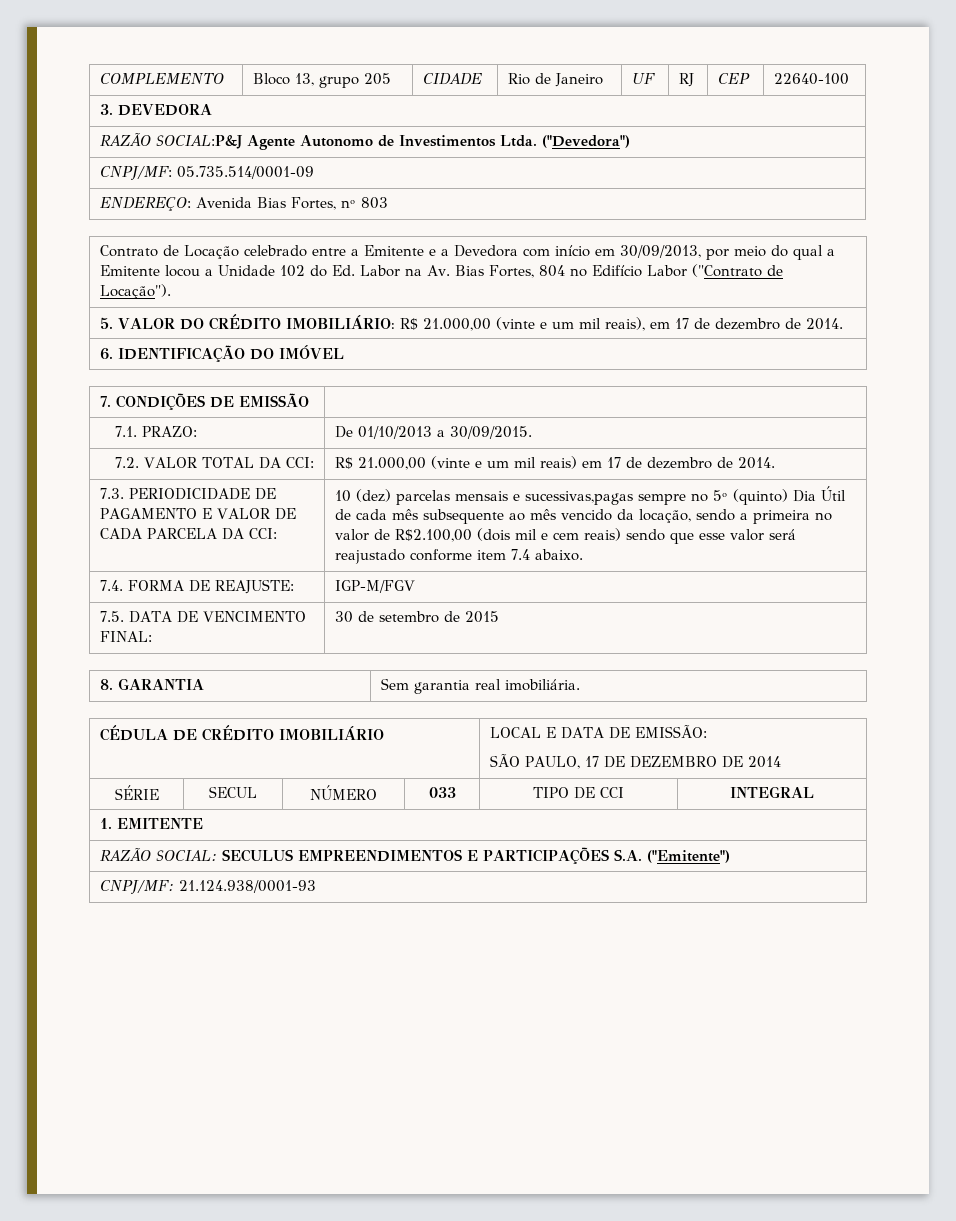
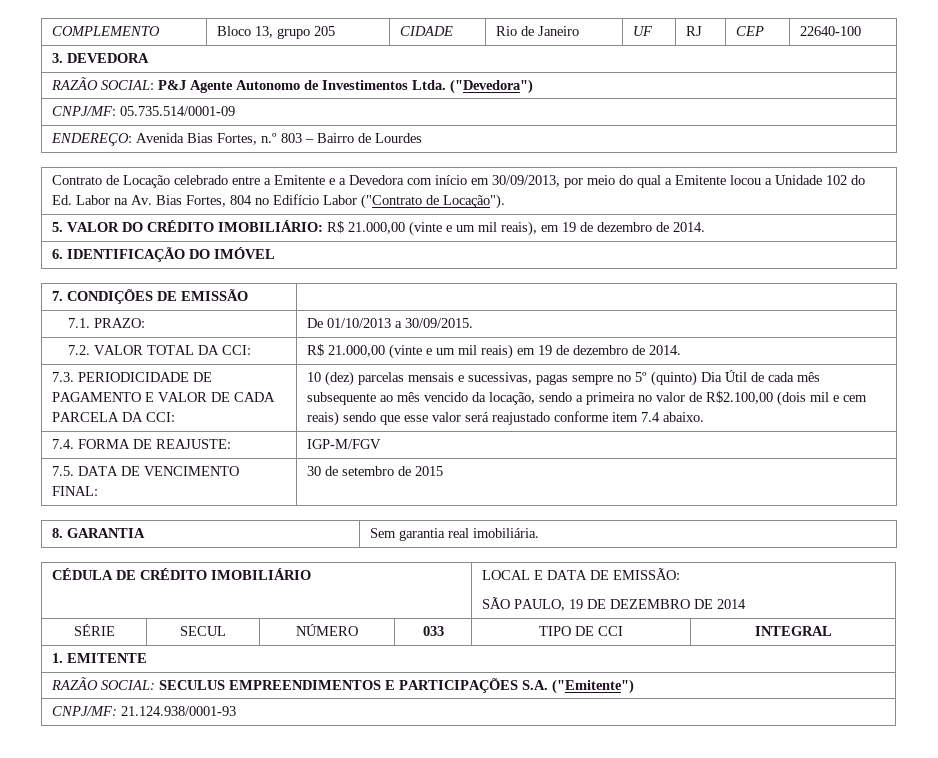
- RAZÃO SOCIAL:P&J Agente Autonomo de Investimentos Ltda. ("Devedora")
+ RAZÃO SOCIAL: P&J Agente Autonomo de Investimentos Ltda. ("Devedora")
- ENDEREÇO: Avenida Bias Fortes, nº 803
+ ENDEREÇO: Avenida Bias Fortes, n.º 803 – Bairro de Lourdes
- 5. VALOR DO CRÉDITO IMOBILIÁRIO: R$ 21.000,00 (vinte e um mil reais), em 17 de dezembro de 2014.
+ 5. VALOR DO CRÉDITO IMOBILIÁRIO: R$ 21.000,00 (vinte e um mil reais), em 19 de dezembro de 2014.
- 7.2. VALOR TOTAL DA CCI: | R$ 21.000,00 (vinte e um mil reais) em 17 de dezembro de 2014.
+ 7.2. VALOR TOTAL DA CCI: | R$ 21.000,00 (vinte e um mil reais) em 19 de dezembro de 2014.
- 10 (dez) parcelas mensais e sucessivas,pagas sempre no 5º (quinto) Dia Útil de cada mês subsequente ao mês vencido da locação, sendo a primeira no valor de R$2.100,00 (dois mil e cem reais) sendo que esse valor será reajustado conforme item 7.4 abaixo.
+ 10 (dez) parcelas mensais e sucessivas, pagas sempre no 5º (quinto) Dia Útil de cada mês subsequente ao mês vencido da locação, sendo a primeira no valor de R$2.100,00 (dois mil e cem reais) sendo que esse valor será reajustado conforme item 7.4 abaixo.
  CÉDULA DE CRÉDITO IMOBILIÁRIO | LOCAL E DATA DE EMISSÃO:
- SÃO PAULO, 17 DE DEZEMBRO DE 2014
+ SÃO PAULO, 19 DE DEZEMBRO DE 2014

